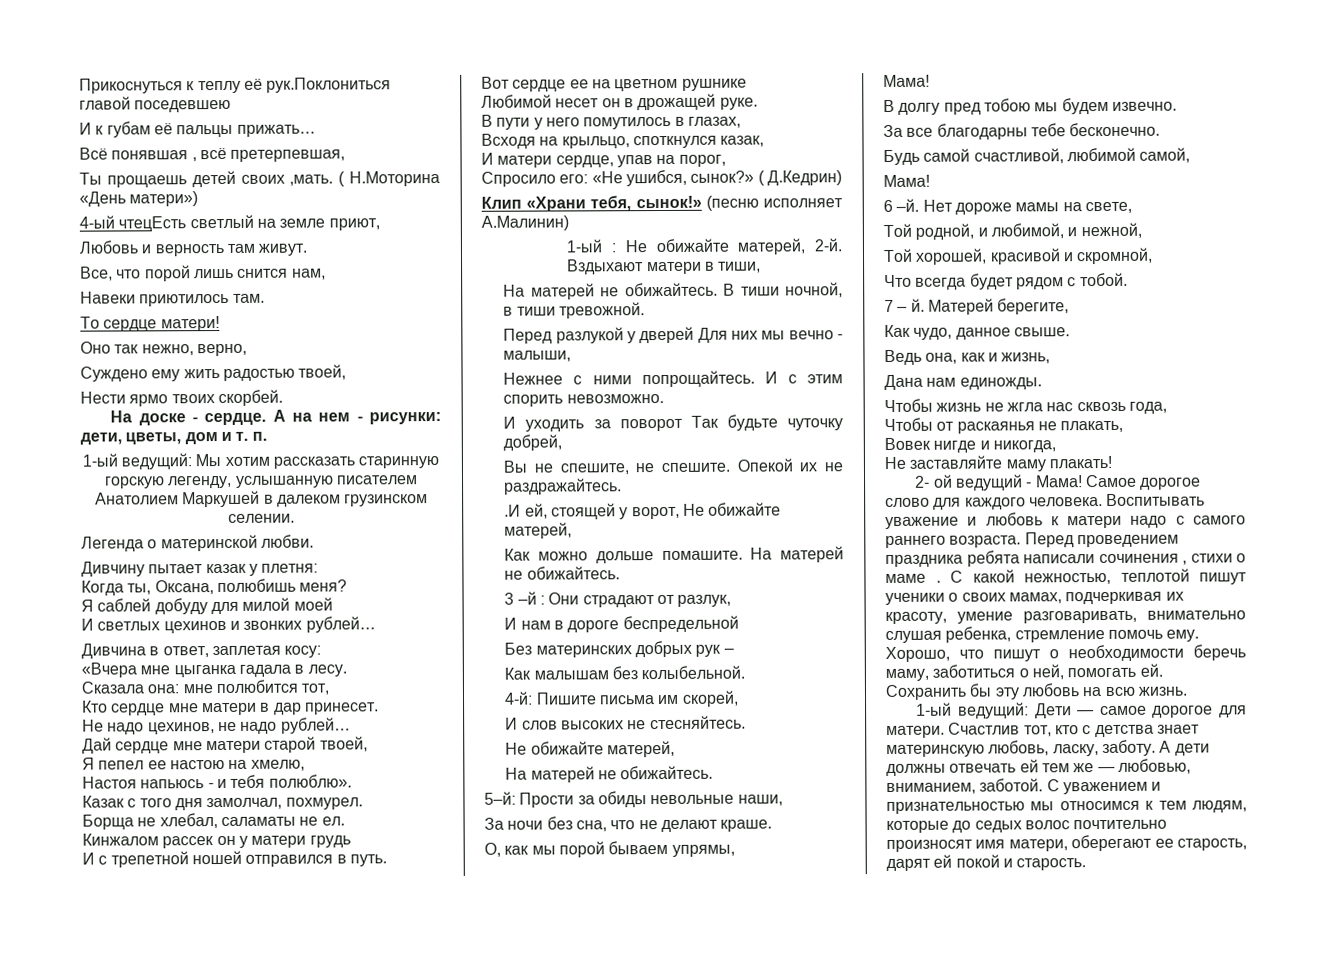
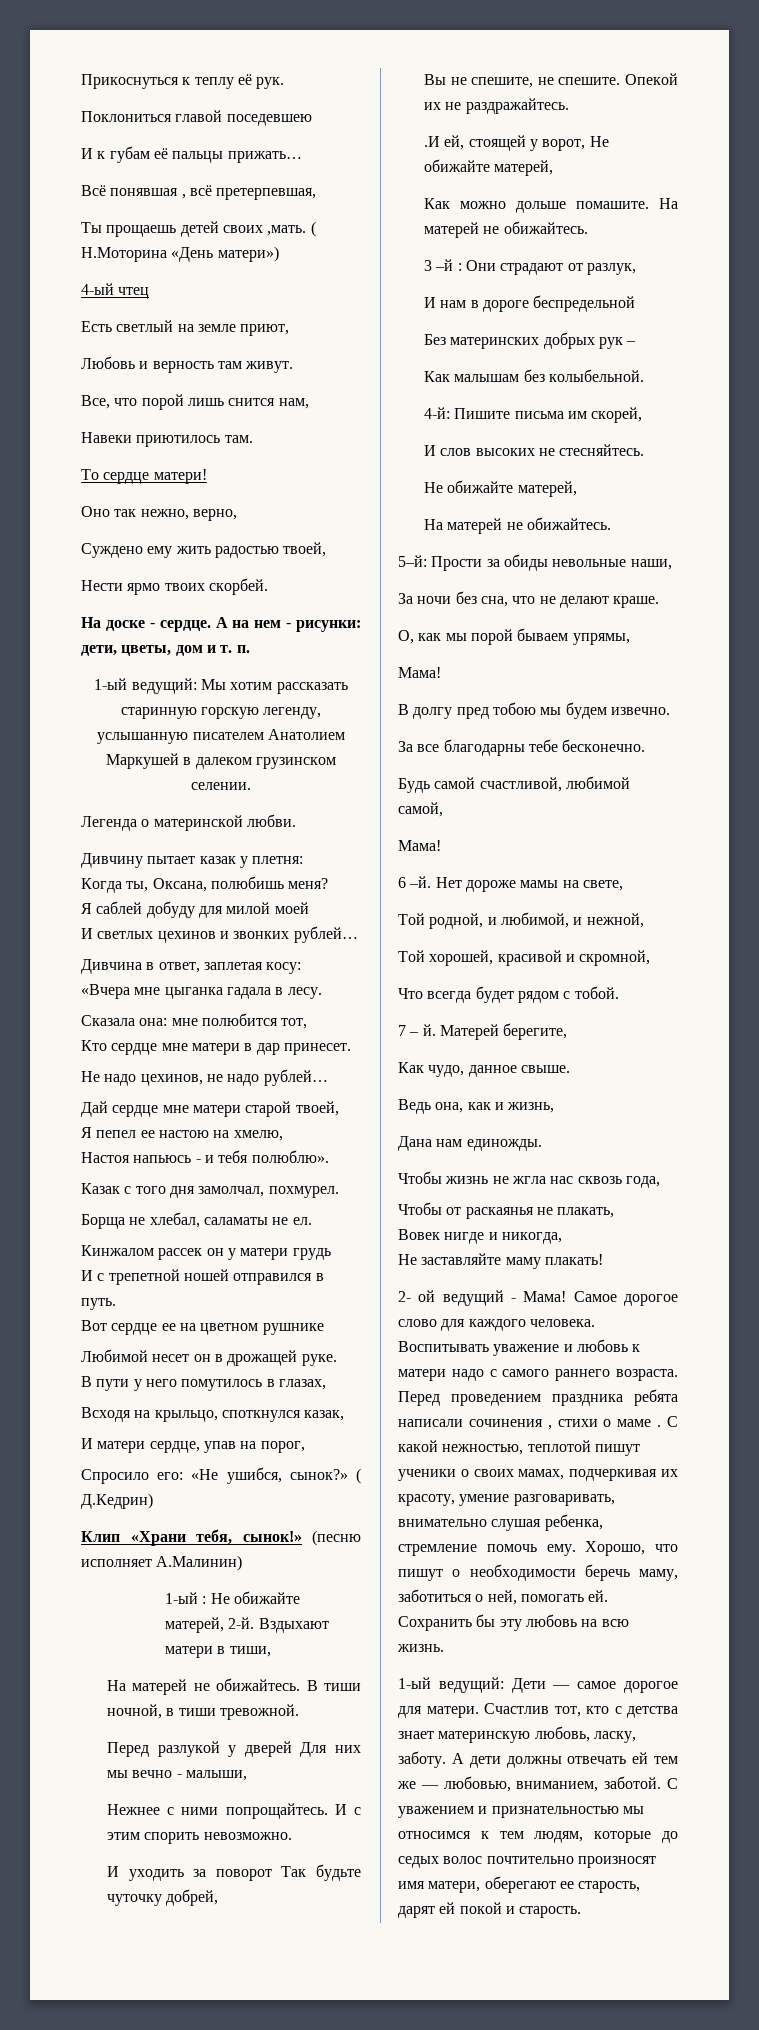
- Прикоснуться к теплу её рук.Поклониться главой поседевшею
+ Прикоснуться к теплу её рук.
+ Поклониться главой поседевшею
- 4-ый чтецЕсть светлый на земле приют,
+ 4-ый чтец
+ Есть светлый на земле приют,

